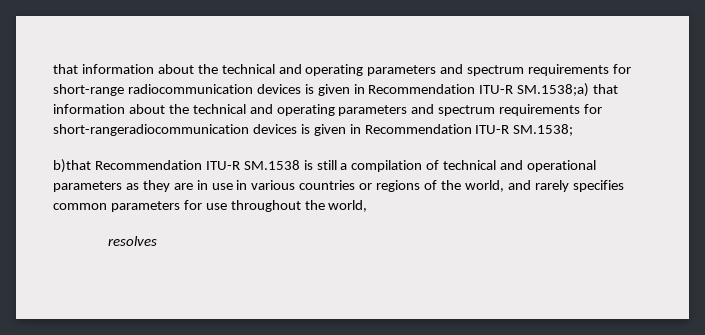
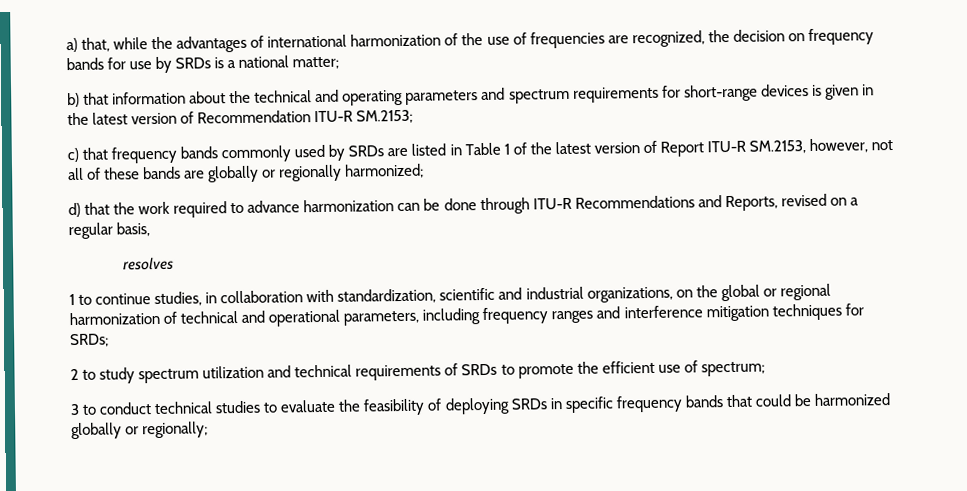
- that information about the technical and operating parameters and spectrum requirements for short-range radiocommunication devices is given in Recommendation ITU-R SM.1538;a) that information about the technical and operating parameters and spectrum requirements for short-rangeradiocommunication devices is given in Recommendation ITU-R SM.1538;
- b)that Recommendation ITU-R SM.1538 is still a compilation of technical and operational parameters as they are in use in various countries or regions of the world, and rarely specifies common parameters for use throughout the world,
+ a) that, while the advantages of international harmonization of the use of frequencies are recognized, the decision on frequency bands for use by SRDs is a national matter;
+ b) that information about the technical and operating parameters and spectrum requirements for short-range devices is given in the latest version of Recommendation ITU-R SM.2153;
+ c) that frequency bands commonly used by SRDs are listed in Table 1 of the latest version of Report ITU-R SM.2153, however, not all of these bands are globally or regionally harmonized;
+ d) that the work required to advance harmonization can be done through ITU-R Recommendations and Reports, revised on a regular basis,
  resolves
+ 1 to continue studies, in collaboration with standardization, scientific and industrial organizations, on the global or regional harmonization of technical and operational parameters, including frequency ranges and interference mitigation techniques for SRDs;
+ 2 to study spectrum utilization and technical requirements of SRDs to promote the efficient use of spectrum;
+ 3 to conduct technical studies to evaluate the feasibility of deploying SRDs in specific frequency bands that could be harmonized globally or regionally;

